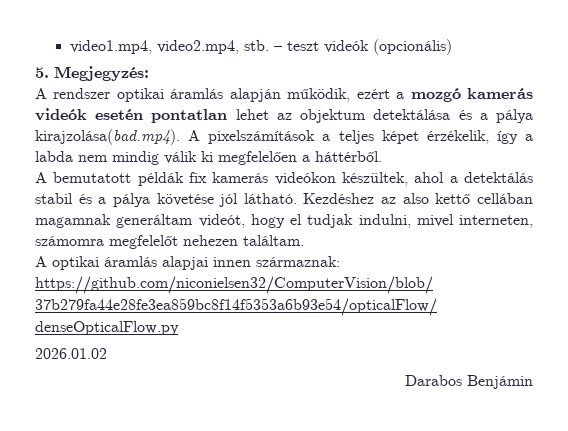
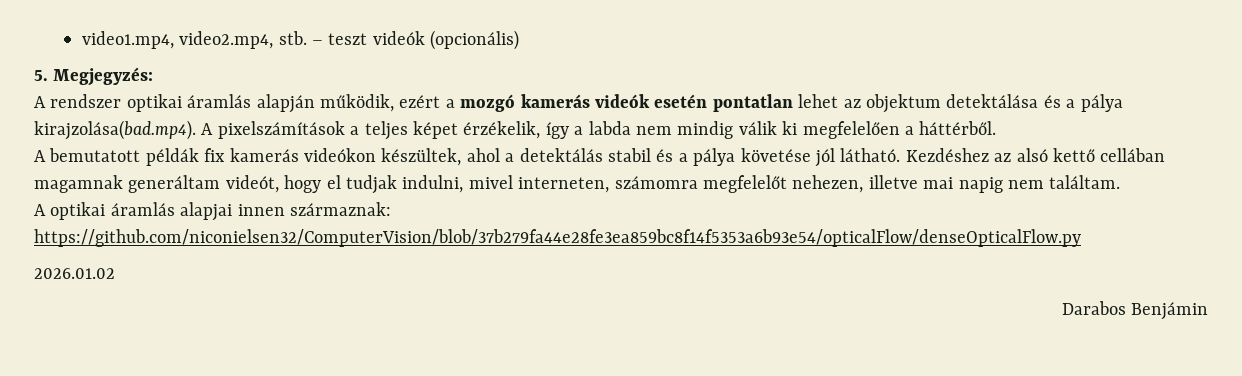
- Kezdéshez az also kettő cellában magamnak generáltam videót, hogy el tudjak indulni, mivel interneten, számomra megfelelőt nehezen találtam.
+ Kezdéshez az alsó kettő cellában magamnak generáltam videót, hogy el tudjak indulni, mivel interneten, számomra megfelelőt nehezen, illetve mai napig nem találtam.

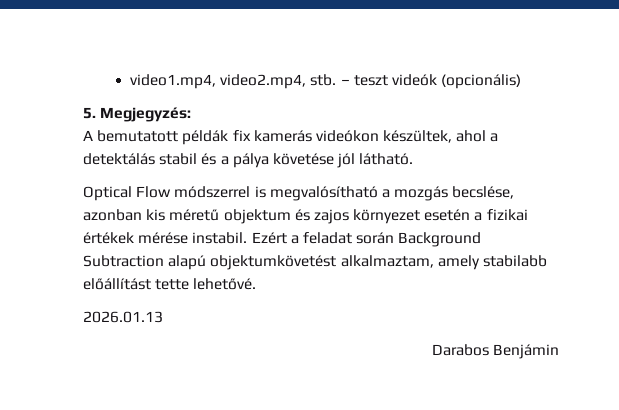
- A rendszer optikai áramlás alapján működik, ezért a mozgó kamerás videók esetén pontatlan lehet az objektum detektálása és a pálya kirajzolása(bad.mp4). A pixelszámítások a teljes képet érzékelik, így a labda nem mindig válik ki megfelelően a háttérből.
- A bemutatott példák fix kamerás videókon készültek, ahol a detektálás stabil és a pálya követése jól látható. Kezdéshez az alsó kettő cellában magamnak generáltam videót, hogy el tudjak indulni, mivel interneten, számomra megfelelőt nehezen, illetve mai napig nem találtam.
- A optikai áramlás alapjai innen származnak: https://github.com/niconielsen32/ComputerVision/blob/37b279fa44e28fe3ea859bc8f14f5353a6b93e54/opticalFlow/denseOpticalFlow.py
- 2026.01.02
+ A bemutatott példák fix kamerás videókon készültek, ahol a detektálás stabil és a pálya követése jól látható.
+ Optical Flow módszerrel is megvalósítható a mozgás becslése, azonban kis méretű objektum és zajos környezet esetén a fizikai értékek mérése instabil. Ezért a feladat során Background Subtraction alapú objektumkövetést alkalmaztam, amely stabilabb előállítást tette lehetővé.
+ 2026.01.13

